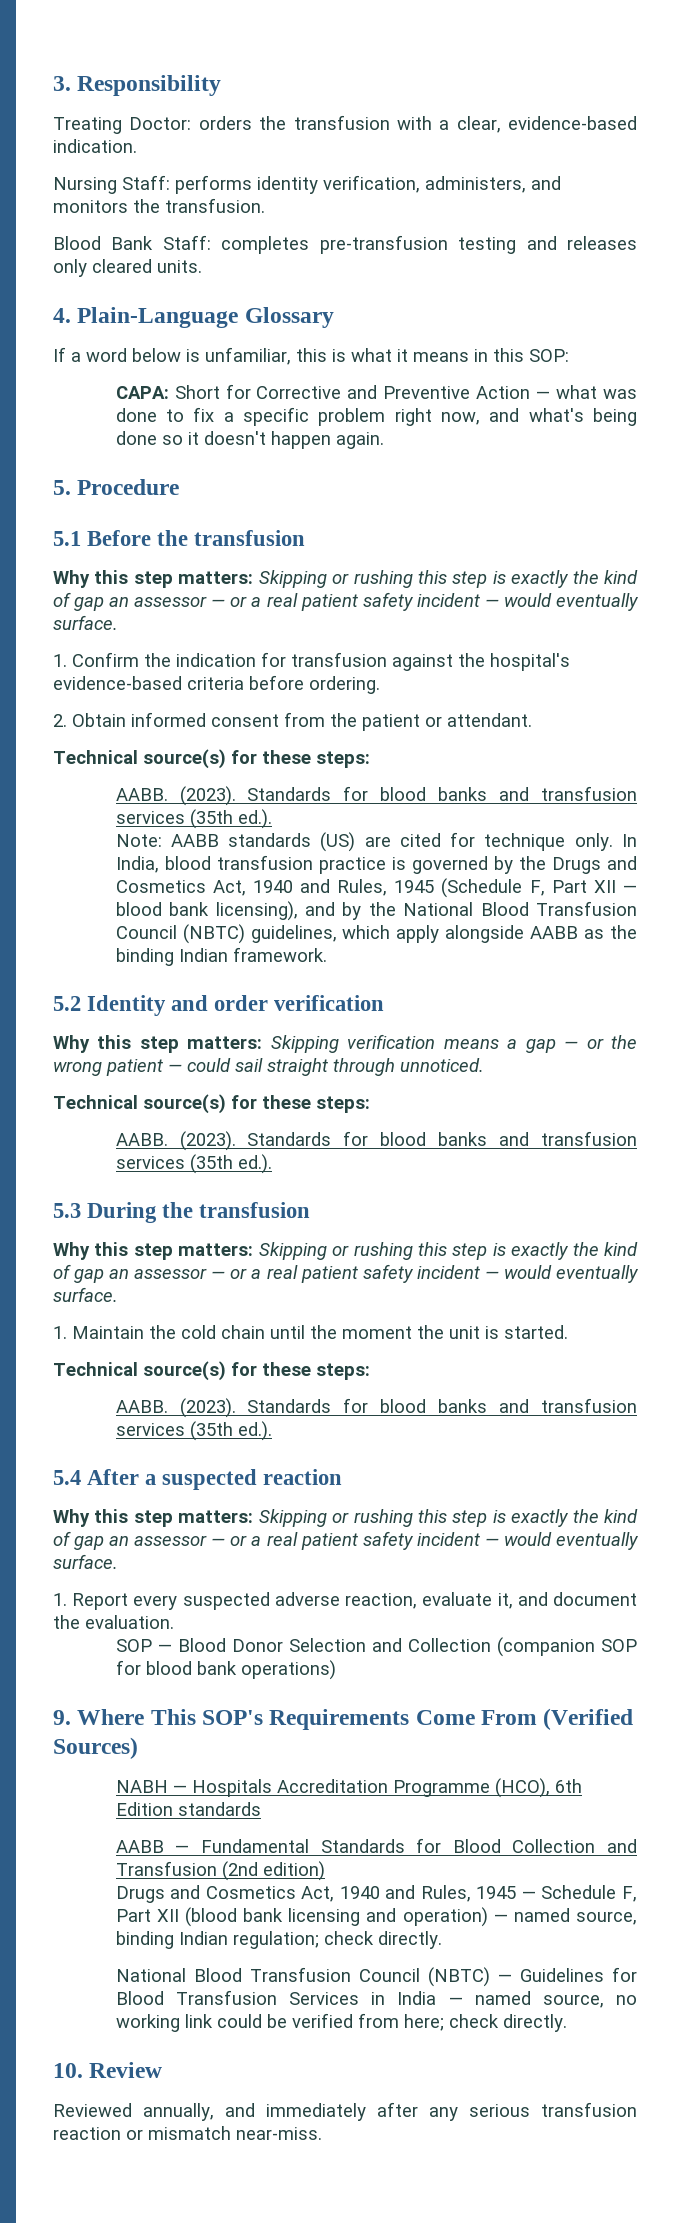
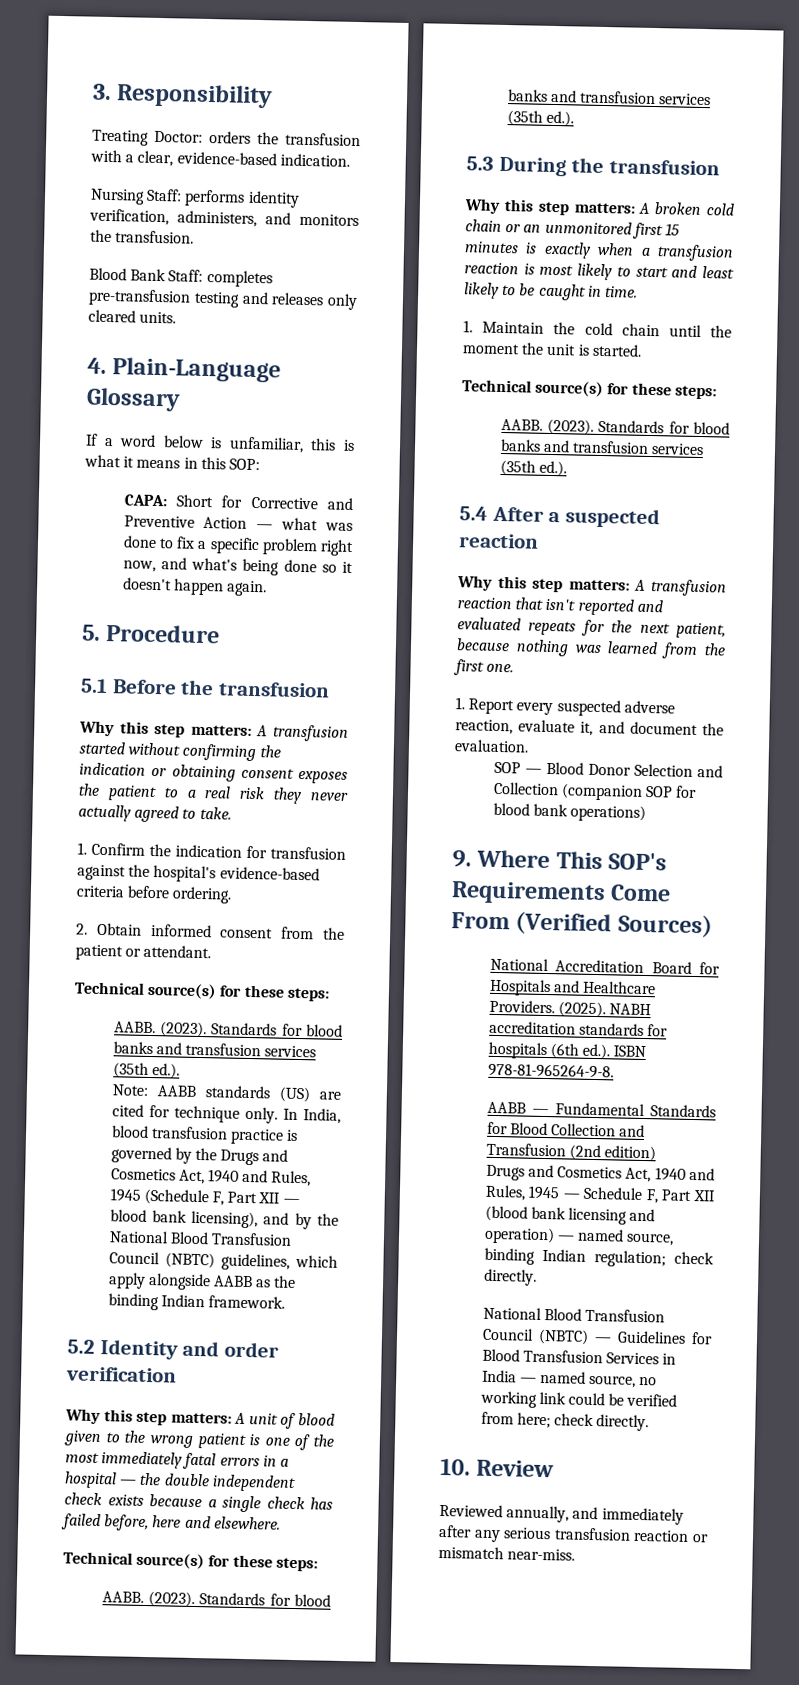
  5.1 Before the transfusion
- Why this step matters: Skipping or rushing this step is exactly the kind of gap an assessor — or a real patient safety incident — would eventually surface.
+ Why this step matters: A transfusion started without confirming the indication or obtaining consent exposes the patient to a real risk they never actually agreed to take.
- Why this step matters: Skipping verification means a gap — or the wrong patient — could sail straight through unnoticed.
+ Why this step matters: A unit of blood given to the wrong patient is one of the most immediately fatal errors in a hospital — the double independent check exists because a single check has failed before, here and elsewhere.
  5.3 During the transfusion
- Why this step matters: Skipping or rushing this step is exactly the kind of gap an assessor — or a real patient safety incident — would eventually surface.
+ Why this step matters: A broken cold chain or an unmonitored first 15 minutes is exactly when a transfusion reaction is most likely to start and least likely to be caught in time.
  5.4 After a suspected reaction
- Why this step matters: Skipping or rushing this step is exactly the kind of gap an assessor — or a real patient safety incident — would eventually surface.
+ Why this step matters: A transfusion reaction that isn't reported and evaluated repeats for the next patient, because nothing was learned from the first one.
- NABH — Hospitals Accreditation Programme (HCO), 6th Edition standards
+ National Accreditation Board for Hospitals and Healthcare Providers. (2025). NABH accreditation standards for hospitals (6th ed.). ISBN 978-81-965264-9-8.

